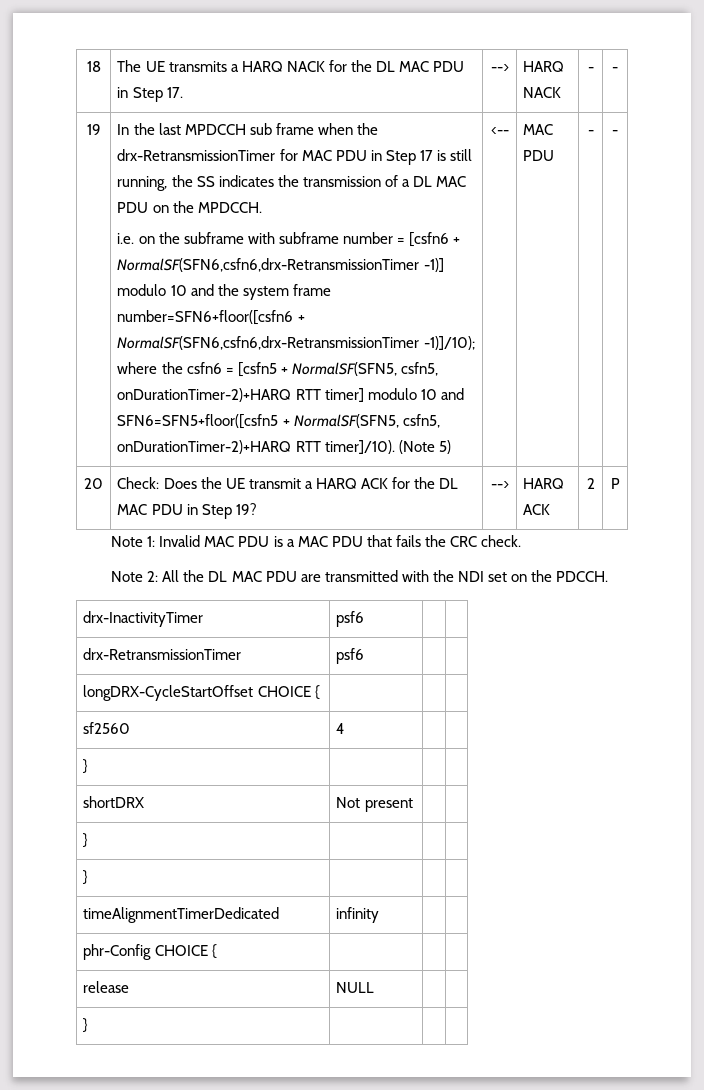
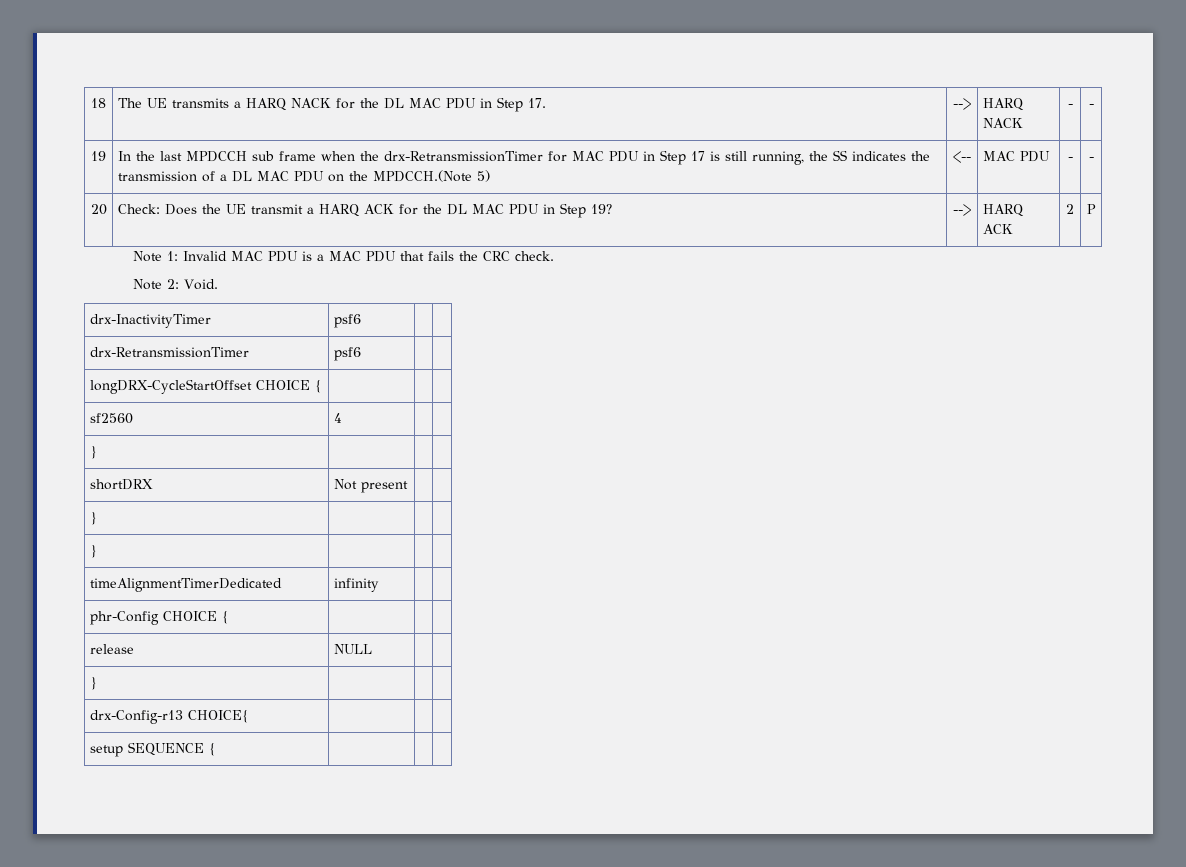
- In the last MPDCCH sub frame when the drx-RetransmissionTimer for MAC PDU in Step 17 is still running, the SS indicates the transmission of a DL MAC PDU on the MPDCCH.
- i.e. on the subframe with subframe number = [csfn6 + NormalSF(SFN6,csfn6,drx-RetransmissionTimer -1)] modulo 10 and the system frame number=SFN6+floor([csfn6 + NormalSF(SFN6,csfn6,drx-RetransmissionTimer -1)]/10); where the csfn6 = [csfn5 + NormalSF(SFN5, csfn5, onDurationTimer-2)+HARQ RTT timer] modulo 10 and SFN6=SFN5+floor([csfn5 + NormalSF(SFN5, csfn5, onDurationTimer-2)+HARQ RTT timer]/10). (Note 5)
+ In the last MPDCCH sub frame when the drx-RetransmissionTimer for MAC PDU in Step 17 is still running, the SS indicates the transmission of a DL MAC PDU on the MPDCCH.(Note 5)
- Note 2: All the DL MAC PDU are transmitted with the NDI set on the PDCCH.
+ Note 2: Void.
+ drx-Config-r13 CHOICE{ | | |
+ setup SEQUENCE { | | |

